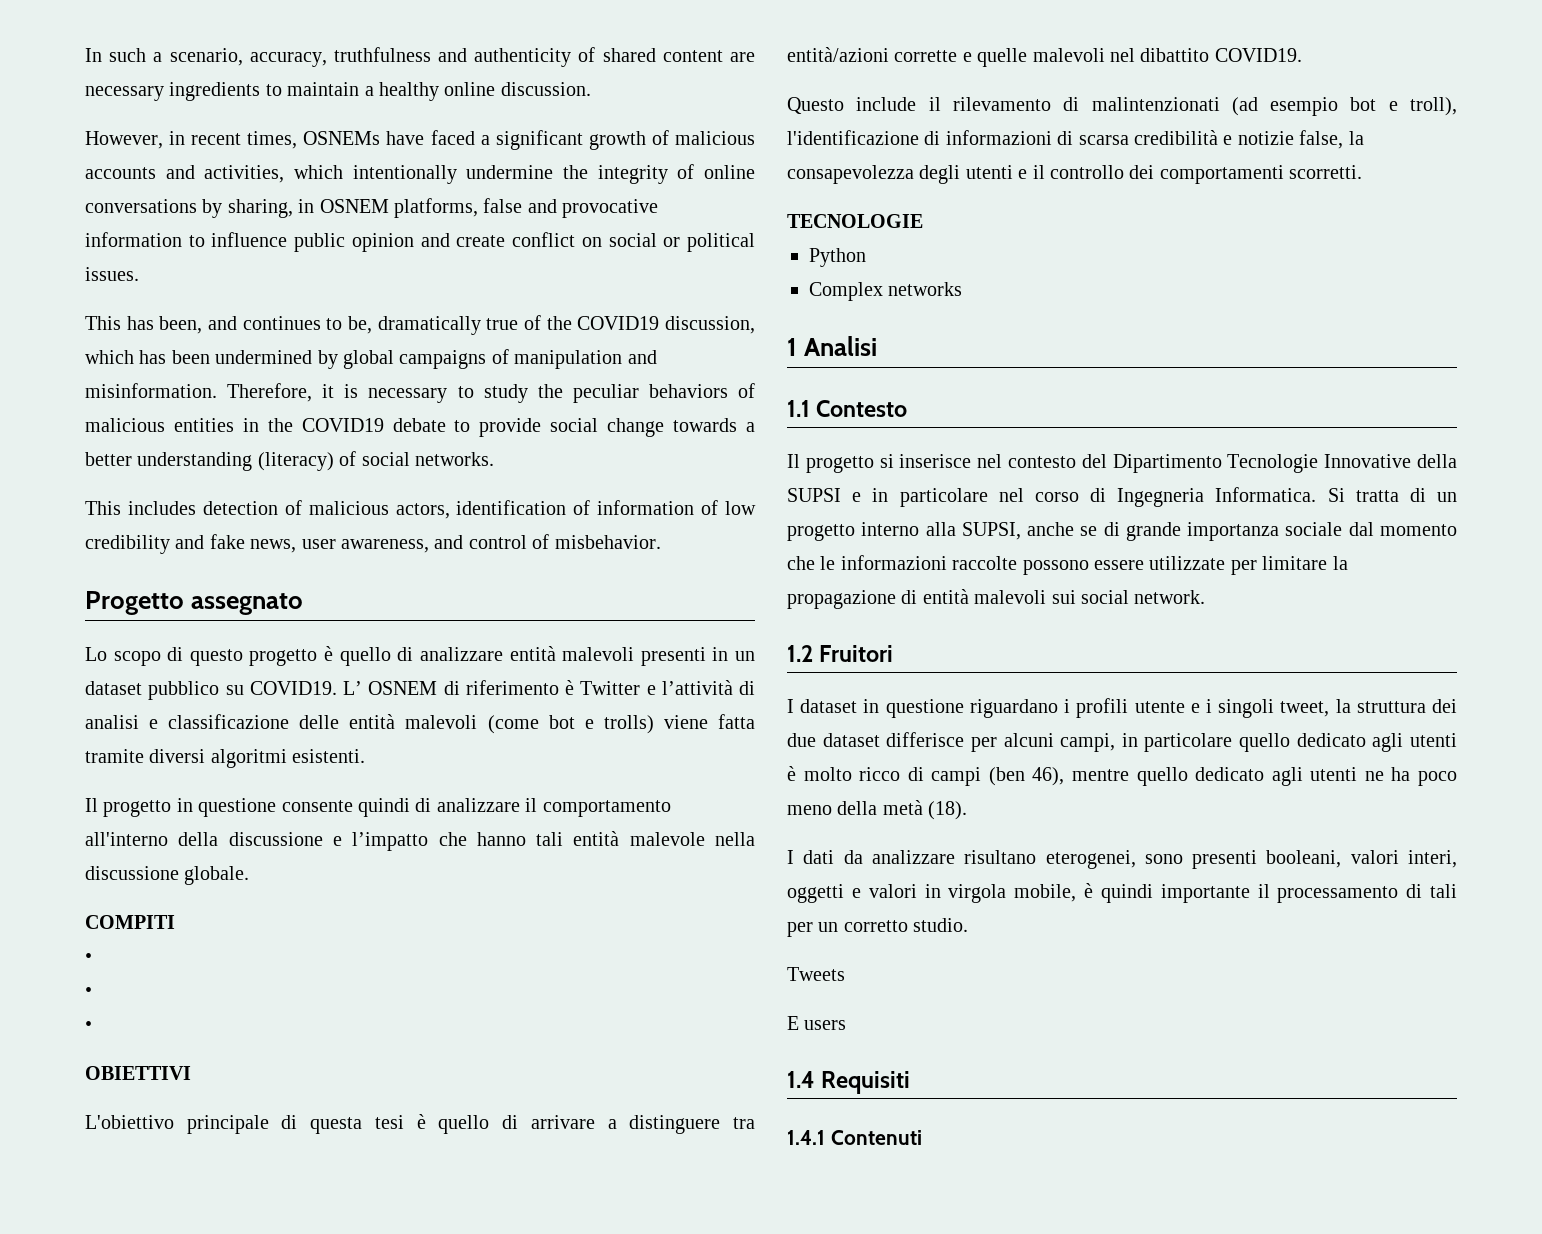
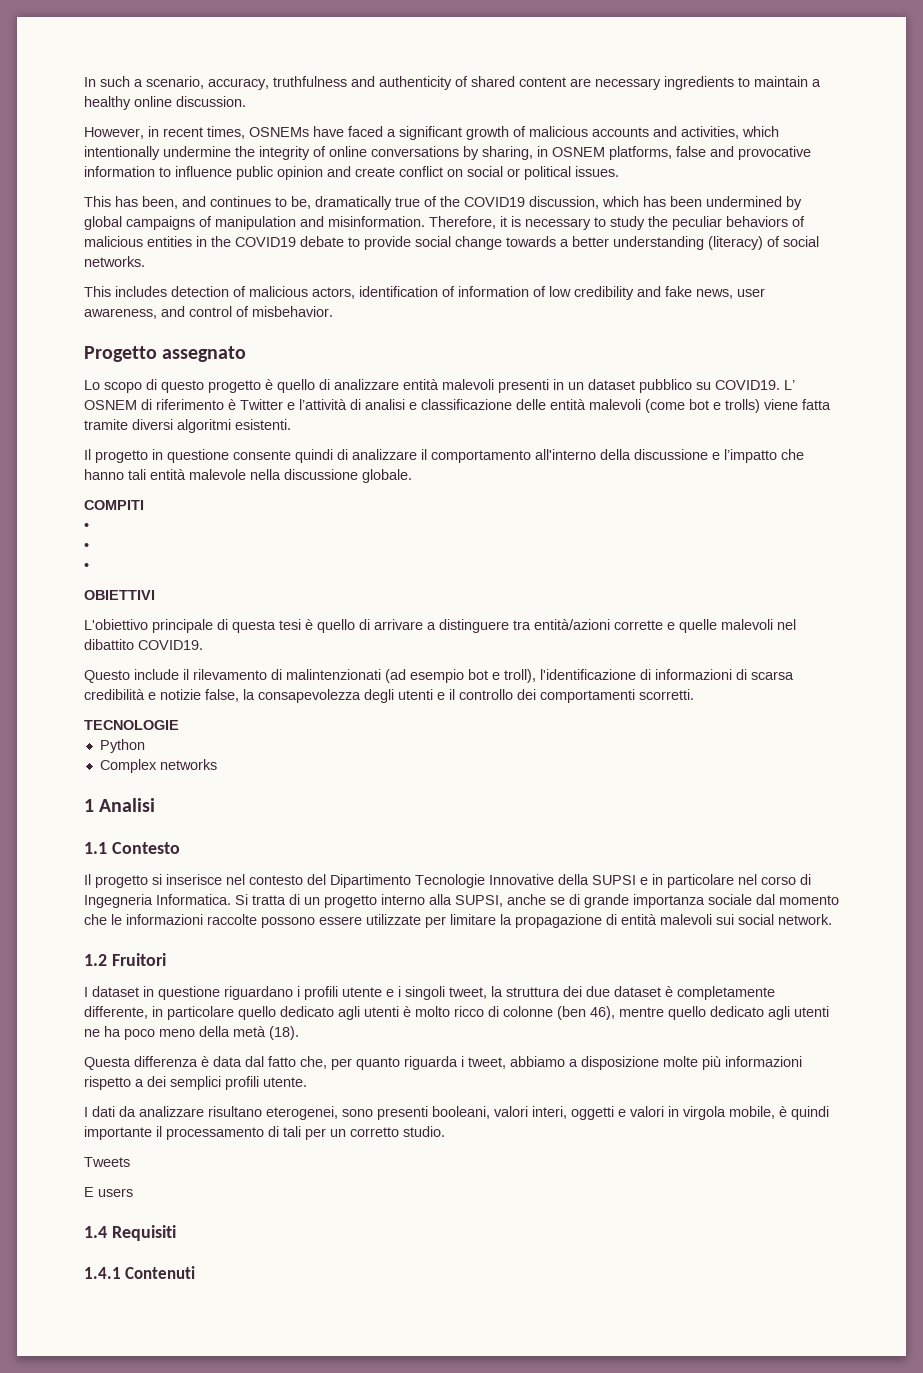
- I dataset in questione riguardano i profili utente e i singoli tweet, la struttura dei due dataset differisce per alcuni campi, in particolare quello dedicato agli utenti è molto ricco di campi (ben 46), mentre quello dedicato agli utenti ne ha poco meno della metà (18).
+ I dataset in questione riguardano i profili utente e i singoli tweet, la struttura dei due dataset è completamente differente, in particolare quello dedicato agli utenti è molto ricco di colonne (ben 46), mentre quello dedicato agli utenti ne ha poco meno della metà (18).
+ Questa differenza è data dal fatto che, per quanto riguarda i tweet, abbiamo a disposizione molte più informazioni rispetto a dei semplici profili utente.

